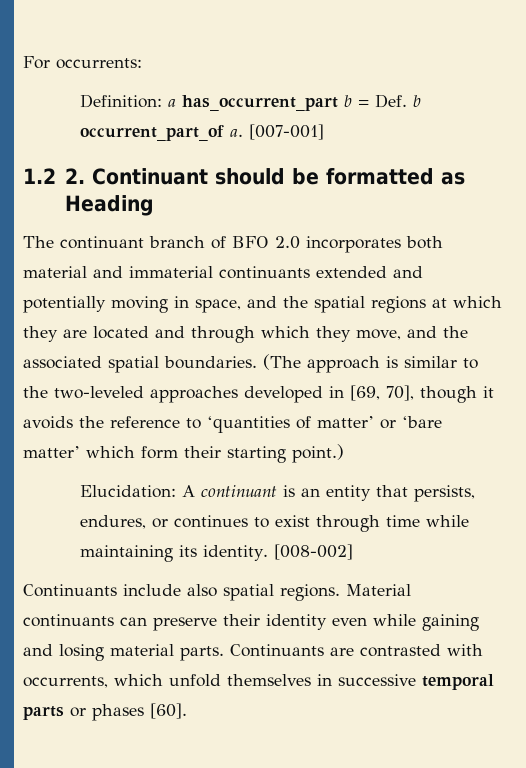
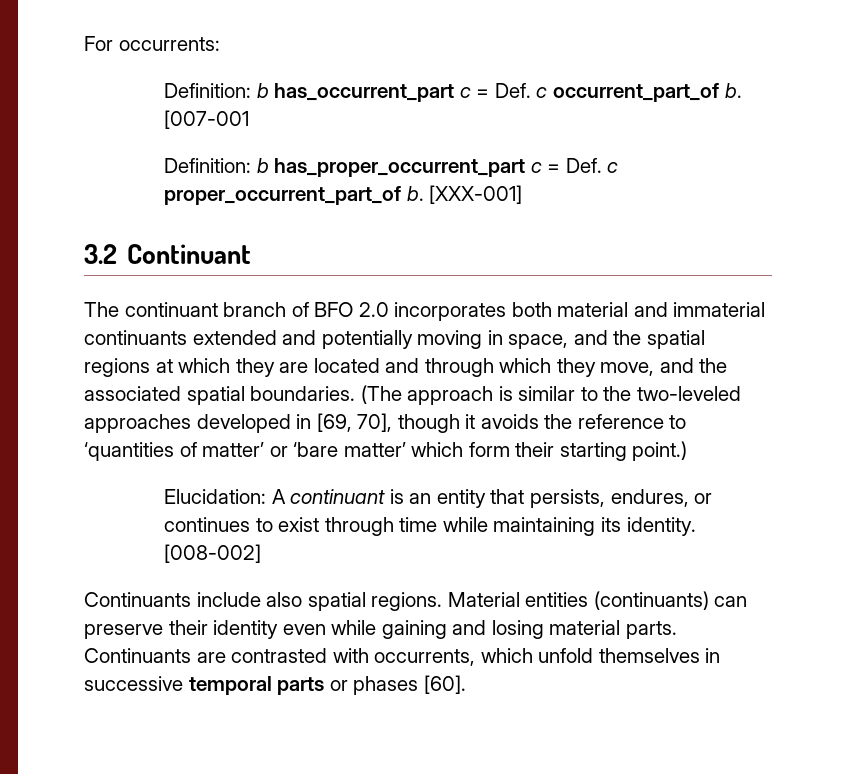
- Definition: a has_occurrent_part b = Def. b occurrent_part_of a. [007-001]
- 1.2 2. Continuant should be formatted as Heading
+ Definition: b has_occurrent_part c = Def. c occurrent_part_of b. [007-001
+ Definition: b has_proper_occurrent_part c = Def. c proper_occurrent_part_of b. [XXX-001]
+ 3.2 Continuant
- Material continuants can preserve their identity even while gaining and losing material parts.
+ Material entities (continuants) can preserve their identity even while gaining and losing material parts.

